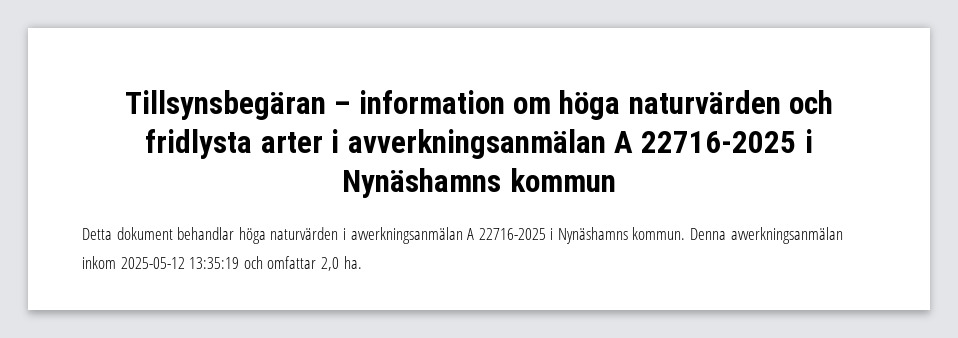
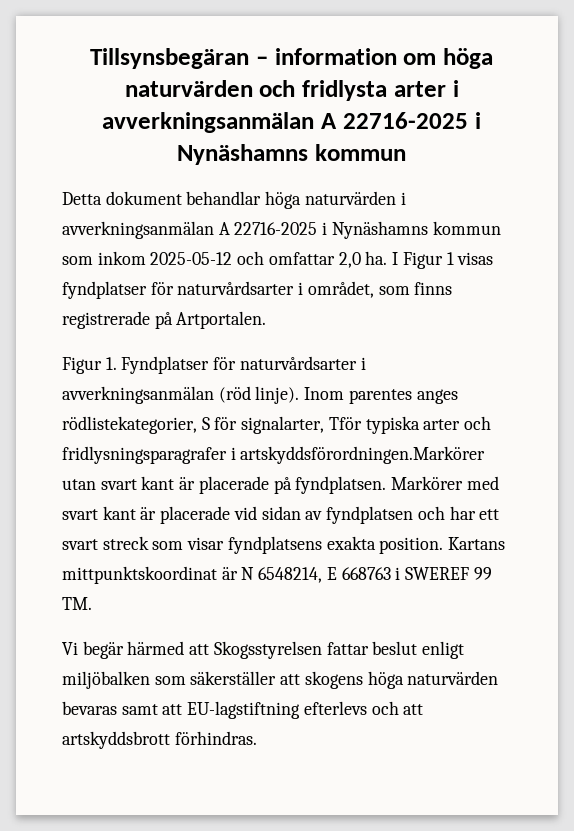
- Detta dokument behandlar höga naturvärden i avverkningsanmälan A 22716-2025 i Nynäshamns kommun. Denna avverkningsanmälan inkom 2025-05-12 13:35:19 och omfattar 2,0 ha.
+ Detta dokument behandlar höga naturvärden i avverkningsanmälan A 22716-2025 i Nynäshamns kommun som inkom 2025-05-12 och omfattar 2,0 ha.
+ I Figur 1 visas fyndplatser för naturvårdsarter i området, som finns registrerade på Artportalen.
+ Figur 1. Fyndplatser för naturvårdsarter i avverkningsanmälan (röd linje). Inom parentes anges rödlistekategorier, S för signalarter, Tför typiska arter och fridlysningsparagrafer i artskyddsförordningen.Markörer utan svart kant är placerade på fyndplatsen. Markörer med svart kant är placerade vid sidan av fyndplatsen och har ett svart streck som visar fyndplatsens exakta position. Kartans mittpunktskoordinat är N 6548214, E 668763 i SWEREF 99 TM.
+ Vi begär härmed att Skogsstyrelsen fattar beslut enligt miljöbalken som säkerställer att skogens höga naturvärden bevaras samt att EU-lagstiftning efterlevs och att artskyddsbrott förhindras.

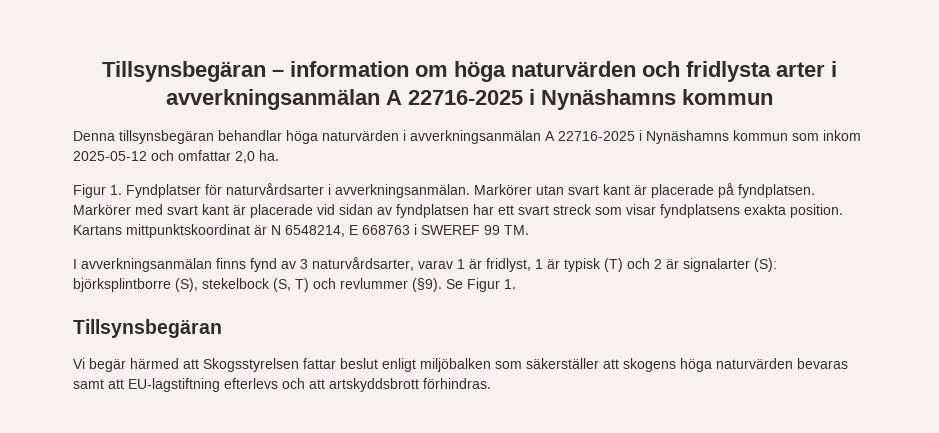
- Detta dokument behandlar höga naturvärden i avverkningsanmälan A 22716-2025 i Nynäshamns kommun som inkom 2025-05-12 och omfattar 2,0 ha. I Figur 1 visas fyndplatser för naturvårdsarter i området, som finns registrerade på Artportalen.
+ Denna tillsynsbegäran behandlar höga naturvärden i avverkningsanmälan A 22716-2025 i Nynäshamns kommun som inkom 2025-05-12 och omfattar 2,0 ha.
- Figur 1. Fyndplatser för naturvårdsarter i avverkningsanmälan (röd linje). Inom parentes anges rödlistekategorier, S för signalarter, Tför typiska arter och fridlysningsparagrafer i artskyddsförordningen.Markörer utan svart kant är placerade på fyndplatsen.
+ Figur 1. Fyndplatser för naturvårdsarter i avverkningsanmälan. Markörer utan svart kant är placerade på fyndplatsen.
- Markörer med svart kant är placerade vid sidan av fyndplatsen och har ett svart streck som visar fyndplatsens exakta position.
+ Markörer med svart kant är placerade vid sidan av fyndplatsen har ett svart streck som visar fyndplatsens exakta position.
+ I avverkningsanmälan finns fynd av 3 naturvårdsarter, varav 1 är fridlyst, 1 är typisk (T) och 2 är signalarter (S): björksplintborre (S), stekelbock (S, T) och revlummer (§9). Se Figur 1.
+ Tillsynsbegäran

